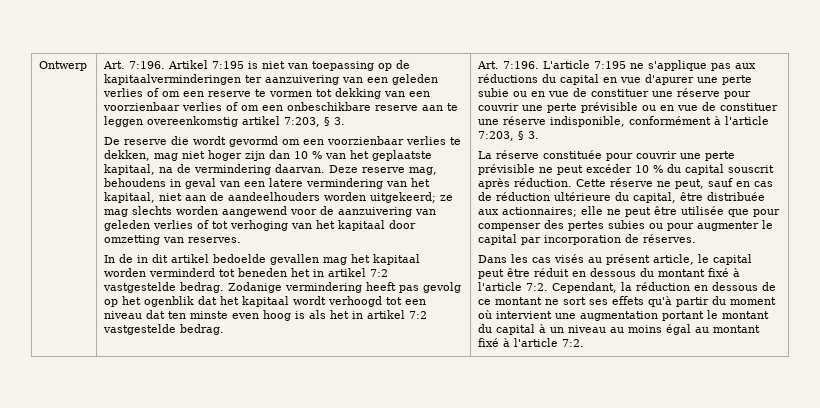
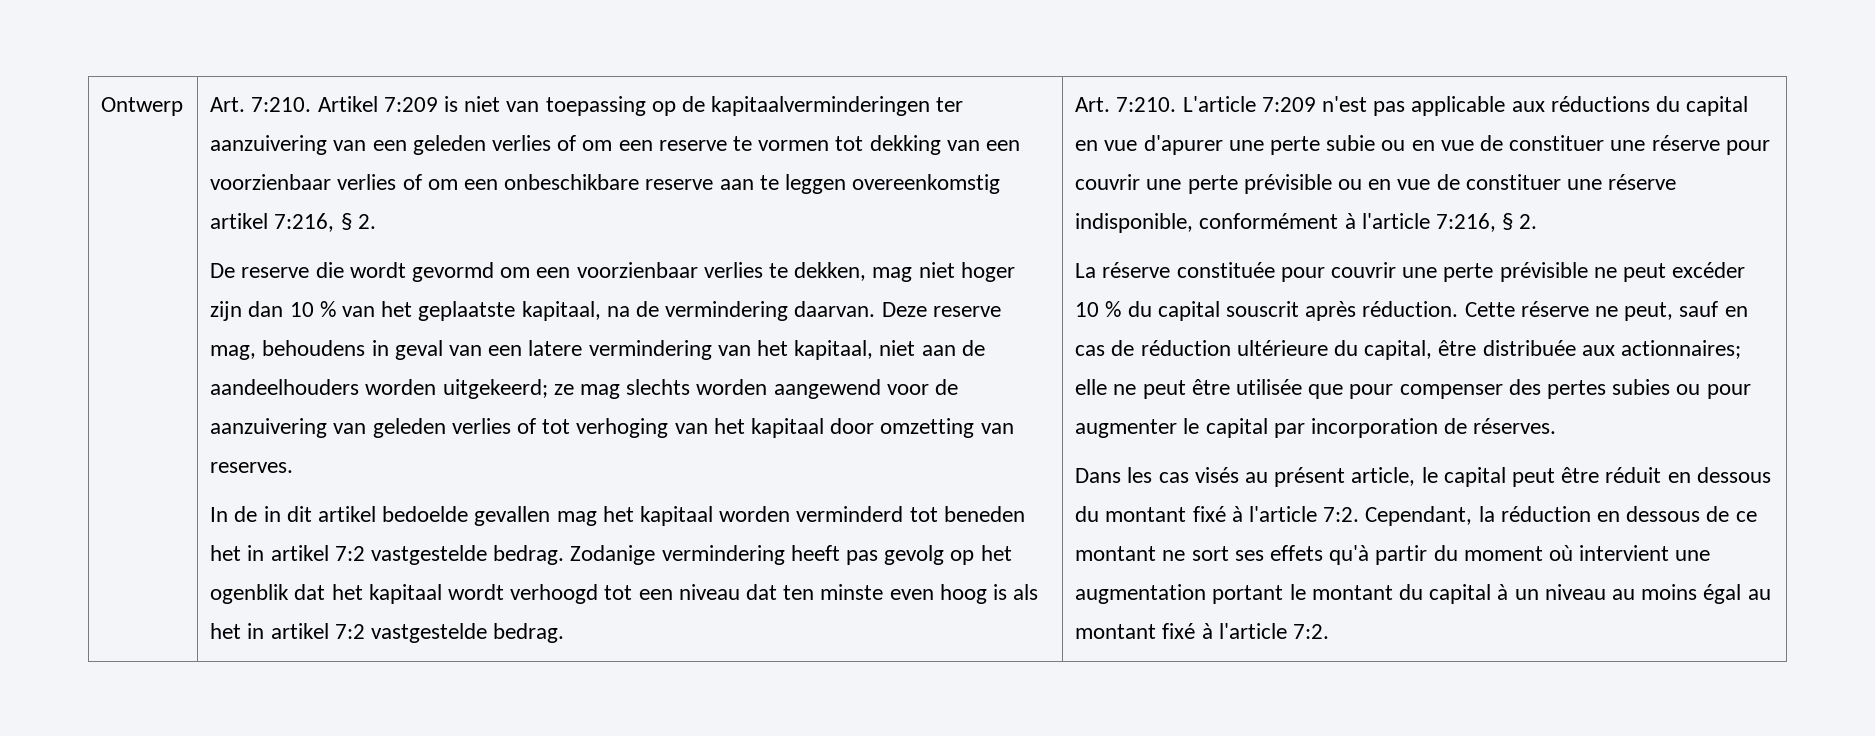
- Art. 7:196. Artikel 7:195 is niet van toepassing op de kapitaalverminderingen ter aanzuivering van een geleden verlies of om een reserve te vormen tot dekking van een voorzienbaar verlies of om een onbeschikbare reserve aan te leggen overeenkomstig artikel 7:203, § 3.
+ Art. 7:210. Artikel 7:209 is niet van toepassing op de kapitaalverminderingen ter aanzuivering van een geleden verlies of om een reserve te vormen tot dekking van een voorzienbaar verlies of om een onbeschikbare reserve aan te leggen overeenkomstig artikel 7:216, § 2.
- Art. 7:196. L'article 7:195 ne s'applique pas aux réductions du capital en vue d'apurer une perte subie ou en vue de constituer une réserve pour couvrir une perte prévisible ou en vue de constituer une réserve indisponible, conformément à l'article 7:203, § 3.
+ Art. 7:210. L'article 7:209 n'est pas applicable aux réductions du capital en vue d'apurer une perte subie ou en vue de constituer une réserve pour couvrir une perte prévisible ou en vue de constituer une réserve indisponible, conformément à l'article 7:216, § 2.

